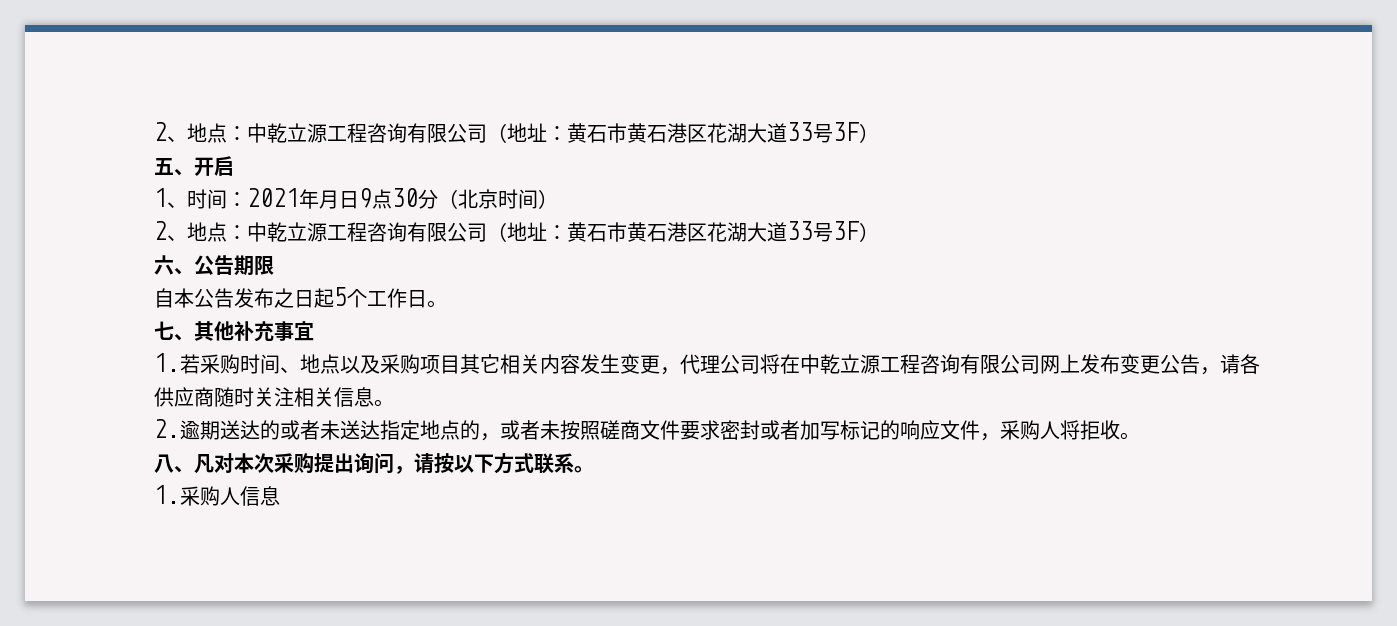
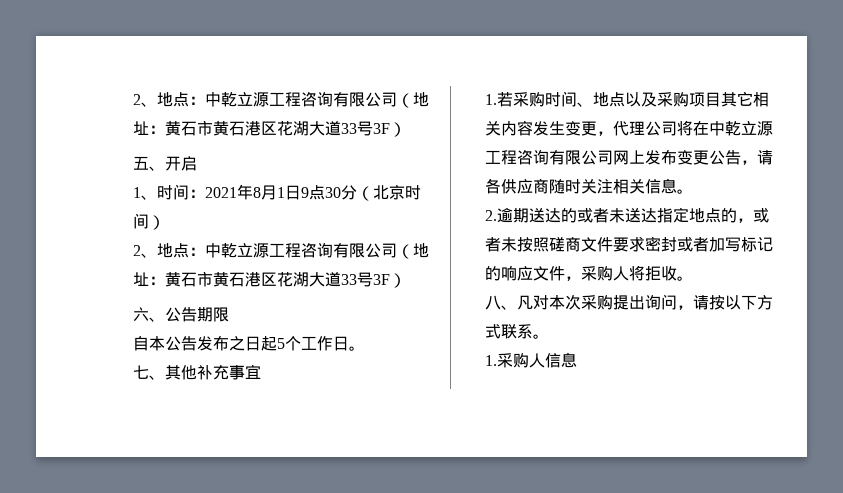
- 1、时间：2021年月日9点30分（北京时间）
+ 1、时间：2021年8月1日9点30分（北京时间）

